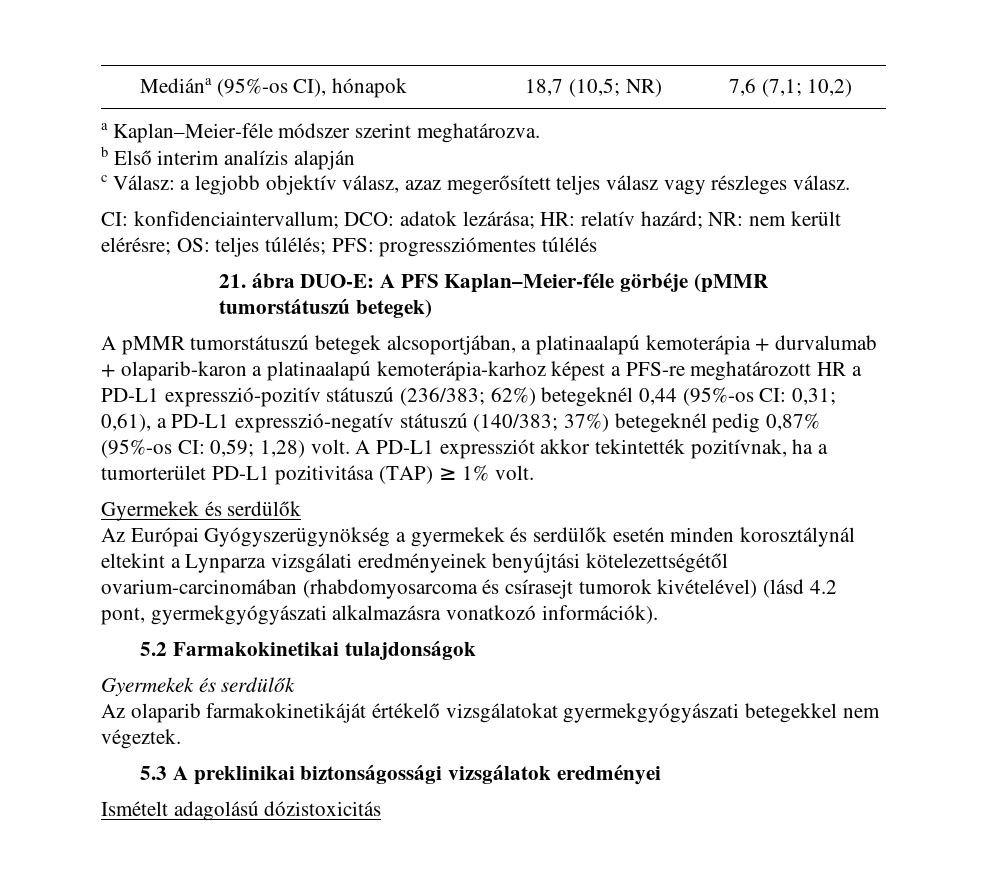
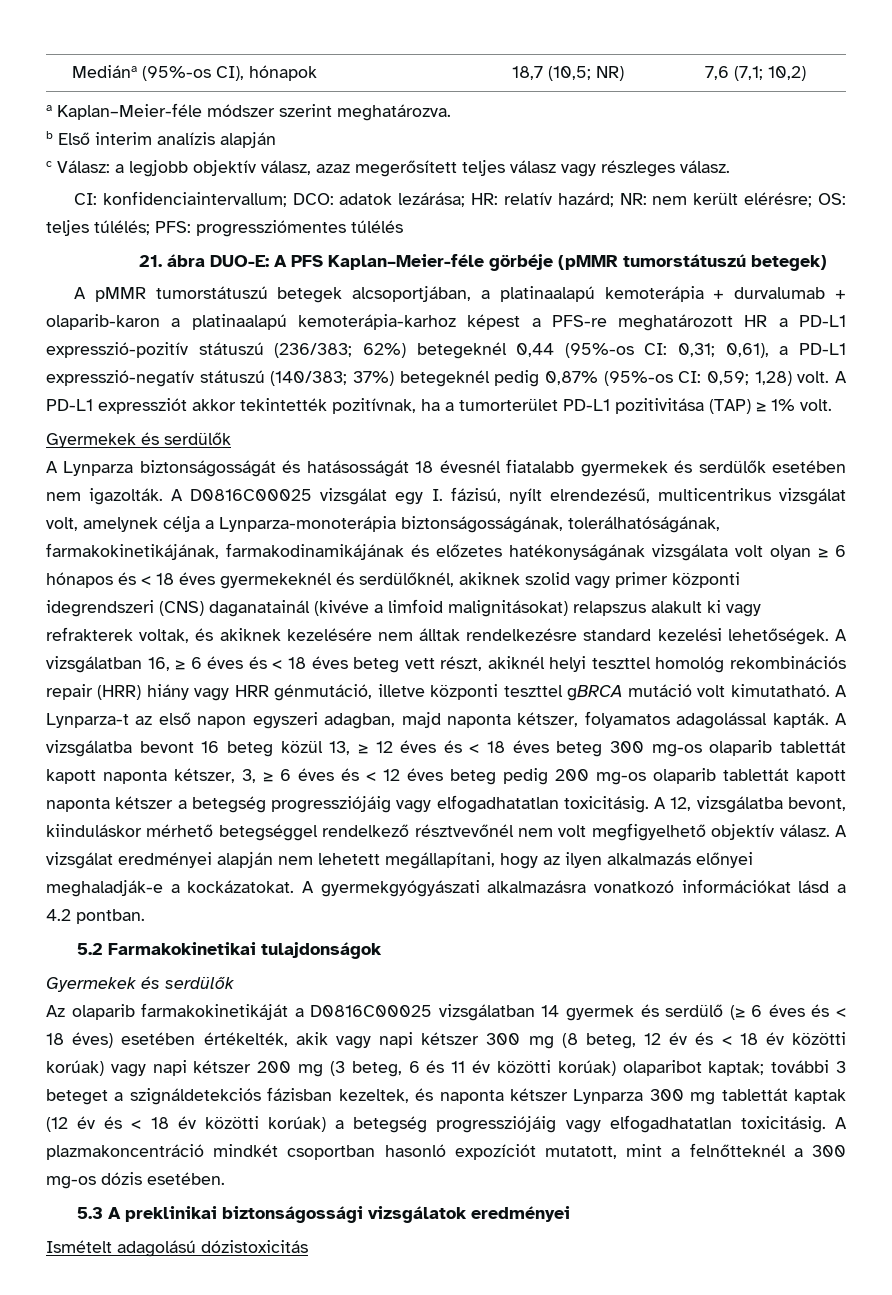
- Az Európai Gyógyszerügynökség a gyermekek és serdülők esetén minden korosztálynál eltekint a Lynparza vizsgálati eredményeinek benyújtási kötelezettségétől ovarium-carcinomában (rhabdomyosarcoma és csírasejt tumorok kivételével) (lásd 4.2 pont, gyermekgyógyászati alkalmazásra vonatkozó információk).
+ A Lynparza biztonságosságát és hatásosságát 18 évesnél fiatalabb gyermekek és serdülők esetében nem igazolták. A D0816C00025 vizsgálat egy I. fázisú, nyílt elrendezésű, multicentrikus vizsgálat volt, amelynek célja a Lynparza-monoterápia biztonságosságának, tolerálhatóságának, farmakokinetikájának, farmakodinamikájának és előzetes hatékonyságának vizsgálata volt olyan ≥ 6 hónapos és < 18 éves gyermekeknél és serdülőknél, akiknek szolid vagy primer központi idegrendszeri (CNS) daganatainál (kivéve a limfoid malignitásokat) relapszus alakult ki vagy refrakterek voltak, és akiknek kezelésére nem álltak rendelkezésre standard kezelési lehetőségek. A vizsgálatban 16, ≥ 6 éves és < 18 éves beteg vett részt, akiknél helyi teszttel homológ rekombinációs repair (HRR) hiány vagy HRR génmutáció, illetve központi teszttel gBRCA mutáció volt kimutatható. A Lynparza-t az első napon egyszeri adagban, majd naponta kétszer, folyamatos adagolással kapták. A vizsgálatba bevont 16 beteg közül 13, ≥ 12 éves és < 18 éves beteg 300 mg-os olaparib tablettát kapott naponta kétszer, 3, ≥ 6 éves és < 12 éves beteg pedig 200 mg-os olaparib tablettát kapott naponta kétszer a betegség progressziójáig vagy elfogadhatatlan toxicitásig. A 12, vizsgálatba bevont, kiinduláskor mérhető betegséggel rendelkező résztvevőnél nem volt megfigyelhető objektív válasz. A vizsgálat eredményei alapján nem lehetett megállapítani, hogy az ilyen alkalmazás előnyei meghaladják-e a kockázatokat. A gyermekgyógyászati alkalmazásra vonatkozó információkat lásd a 4.2 pontban.
- Az olaparib farmakokinetikáját értékelő vizsgálatokat gyermekgyógyászati betegekkel nem végeztek.
+ Az olaparib farmakokinetikáját a D0816C00025 vizsgálatban 14 gyermek és serdülő (≥ 6 éves és < 18 éves) esetében értékelték, akik vagy napi kétszer 300 mg (8 beteg, 12 év és < 18 év közötti korúak) vagy napi kétszer 200 mg (3 beteg, 6 és 11 év közötti korúak) olaparibot kaptak; további 3 beteget a szignáldetekciós fázisban kezeltek, és naponta kétszer Lynparza 300 mg tablettát kaptak (12 év és < 18 év közötti korúak) a betegség progressziójáig vagy elfogadhatatlan toxicitásig. A plazmakoncentráció mindkét csoportban hasonló expozíciót mutatott, mint a felnőtteknél a 300 mg-os dózis esetében.

